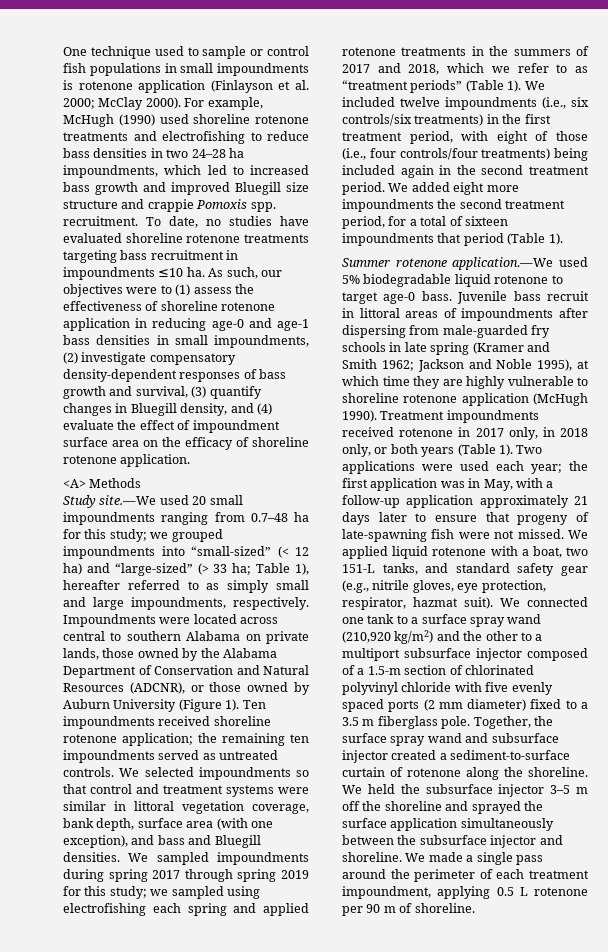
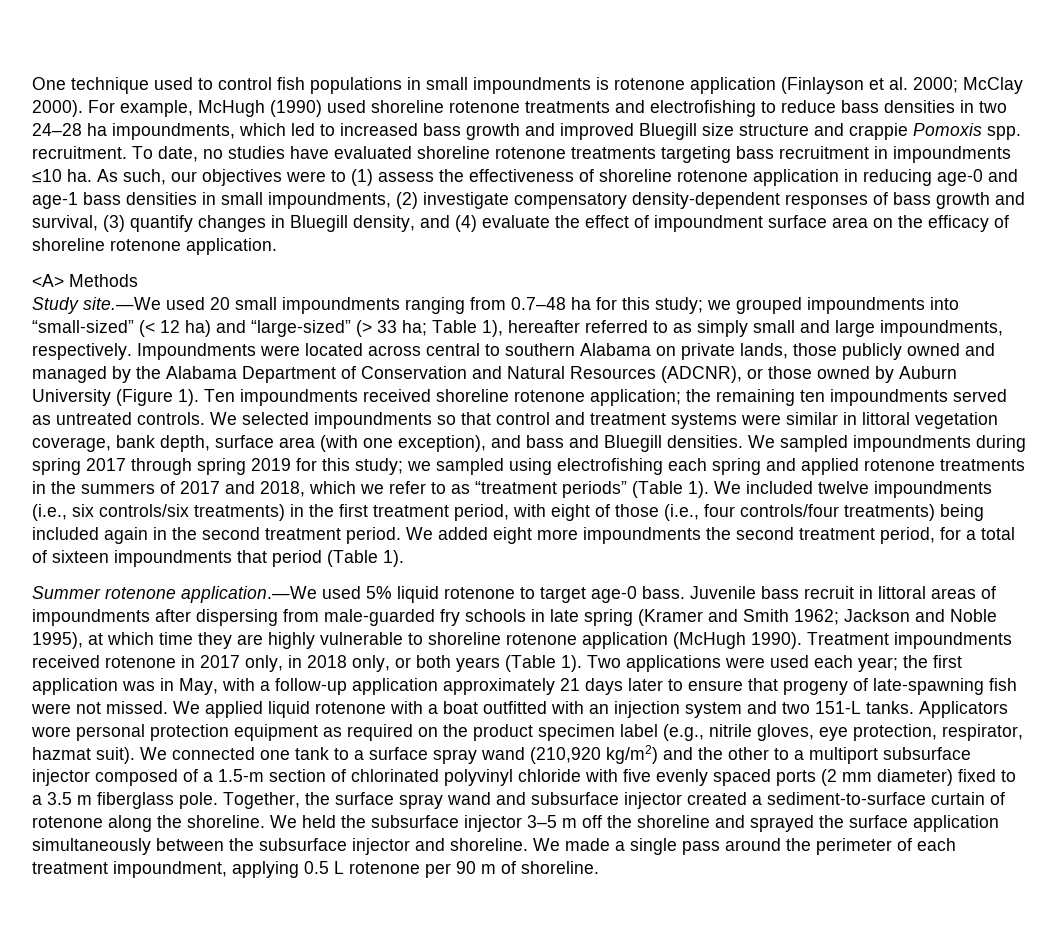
- One technique used to sample or control fish populations in small impoundments is rotenone application (Finlayson et al. 2000; McClay 2000).
+ One technique used to control fish populations in small impoundments is rotenone application (Finlayson et al. 2000; McClay 2000).
- Impoundments were located across central to southern Alabama on private lands, those owned by the Alabama Department of Conservation and Natural Resources (ADCNR), or those owned by Auburn University (Figure 1).
+ Impoundments were located across central to southern Alabama on private lands, those publicly owned and managed by the Alabama Department of Conservation and Natural Resources (ADCNR), or those owned by Auburn University (Figure 1).
- Summer rotenone application.—We used 5% biodegradable liquid rotenone to target age-0 bass.
+ Summer rotenone application.—We used 5% liquid rotenone to target age-0 bass.
- We applied liquid rotenone with a boat, two 151-L tanks, and standard safety gear (e.g., nitrile gloves, eye protection, respirator, hazmat suit).
+ We applied liquid rotenone with a boat outfitted with an injection system and two 151-L tanks. Applicators wore personal protection equipment as required on the product specimen label (e.g., nitrile gloves, eye protection, respirator, hazmat suit).

